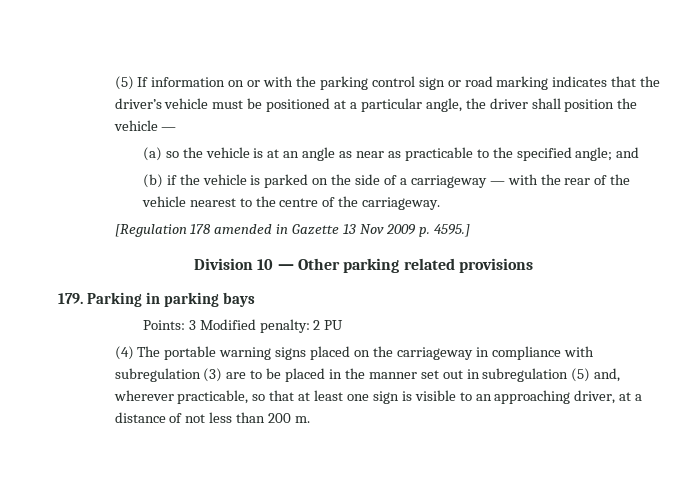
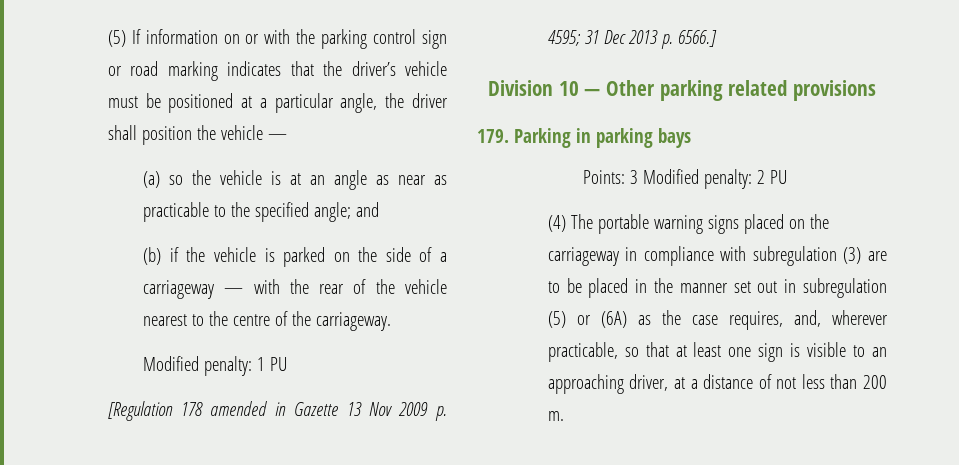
+ Modified penalty: 1 PU
- [Regulation 178 amended in Gazette 13 Nov 2009 p. 4595.]
+ [Regulation 178 amended in Gazette 13 Nov 2009 p. 4595; 31 Dec 2013 p. 6566.]
- (4) The portable warning signs placed on the carriageway in compliance with subregulation (3) are to be placed in the manner set out in subregulation (5) and, wherever practicable, so that at least one sign is visible to an approaching driver, at a distance of not less than 200 m.
+ (4) The portable warning signs placed on the carriageway in compliance with subregulation (3) are to be placed in the manner set out in subregulation (5) or (6A) as the case requires, and, wherever practicable, so that at least one sign is visible to an approaching driver, at a distance of not less than 200 m.

